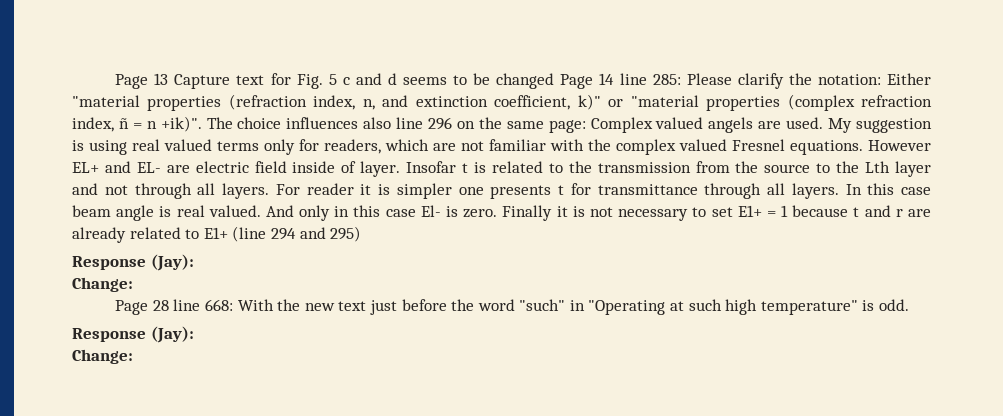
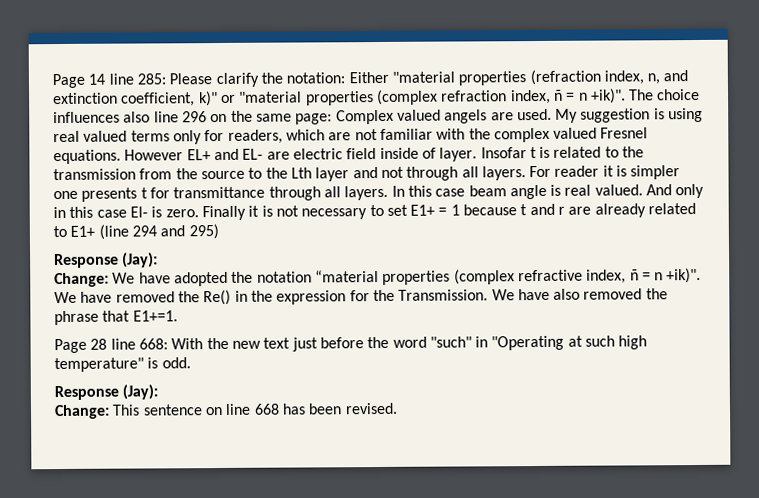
- Page 13 Capture text for Fig. 5 c and d seems to be changed Page 14 line 285: Please clarify the notation: Either "material properties (refraction index, n, and extinction coefficient, k)" or "material properties (complex refraction index, ñ = n +ik)".
+ Page 14 line 285: Please clarify the notation: Either "material properties (refraction index, n, and extinction coefficient, k)" or "material properties (complex refraction index, ñ = n +ik)".
  Finally it is not necessary to set E1+ = 1 because t and r are already related to E1+ (line 294 and 295)
  Response (Jay):
- Change:
+ Change: We have adopted the notation “material properties (complex refractive index, ñ = n +ik)". We have removed the Re() in the expression for the Transmission. We have also removed the phrase that E1+=1.
  Page 28 line 668: With the new text just before the word "such" in "Operating at such high temperature" is odd.
  Response (Jay):
- Change:
+ Change: This sentence on line 668 has been revised.

